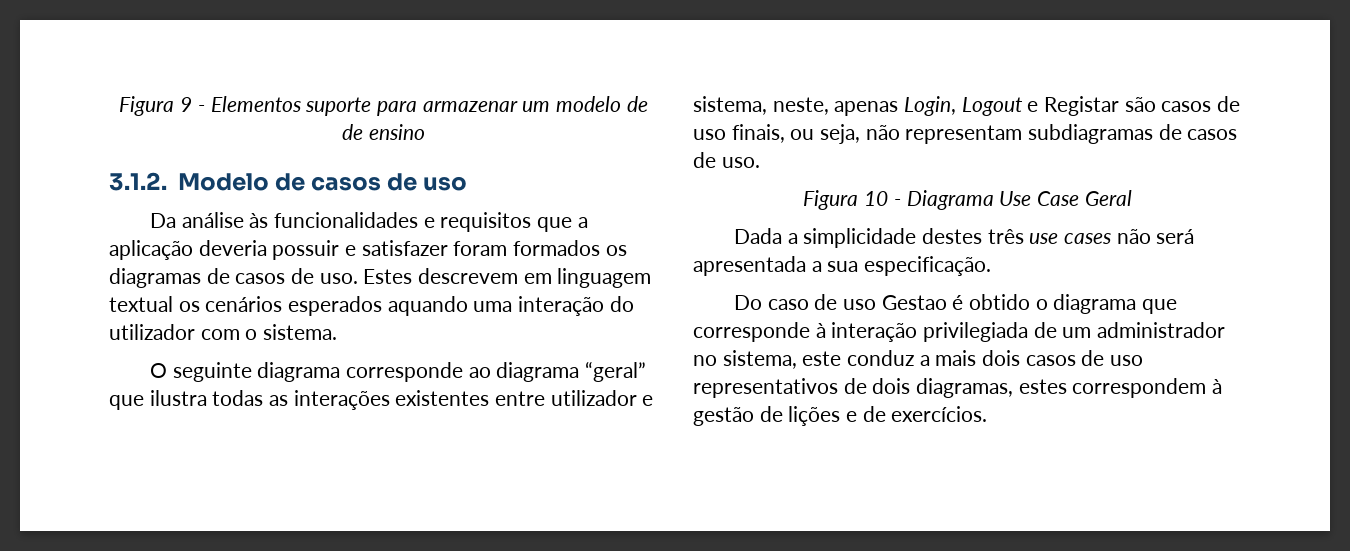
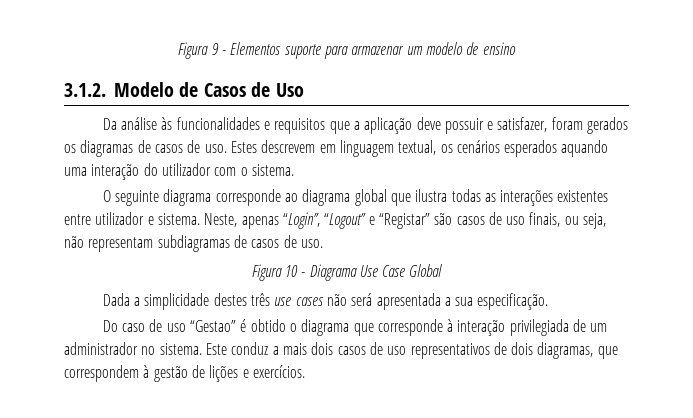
- Figura 9 - Elementos suporte para armazenar um modelo de de ensino
+ Figura 9 - Elementos suporte para armazenar um modelo de ensino
- 3.1.2. Modelo de casos de uso
+ 3.1.2. Modelo de Casos de Uso
- Da análise às funcionalidades e requisitos que a aplicação deveria possuir e satisfazer foram formados os diagramas de casos de uso.
+ Da análise às funcionalidades e requisitos que a aplicação deve possuir e satisfazer, foram gerados os diagramas de casos de uso.
- Estes descrevem em linguagem textual os cenários esperados aquando uma interação do utilizador com o sistema.
+ Estes descrevem em linguagem textual, os cenários esperados aquando uma interação do utilizador com o sistema.
- O seguinte diagrama corresponde ao diagrama “geral” que ilustra todas as interações existentes entre utilizador e sistema, neste, apenas Login, Logout e Registar são casos de uso finais, ou seja, não representam subdiagramas de casos de uso.
+ O seguinte diagrama corresponde ao diagrama global que ilustra todas as interações existentes entre utilizador e sistema. Neste, apenas “Login”, “Logout” e “Registar” são casos de uso finais, ou seja, não representam subdiagramas de casos de uso.
- Figura 10 - Diagrama Use Case Geral
+ Figura 10 - Diagrama Use Case Global
- Do caso de uso Gestao é obtido o diagrama que corresponde à interação privilegiada de um administrador no sistema, este conduz a mais dois casos de uso representativos de dois diagramas, estes correspondem à gestão de lições e de exercícios.
+ Do caso de uso “Gestao” é obtido o diagrama que corresponde à interação privilegiada de um administrador no sistema. Este conduz a mais dois casos de uso representativos de dois diagramas, que correspondem à gestão de lições e exercícios.

